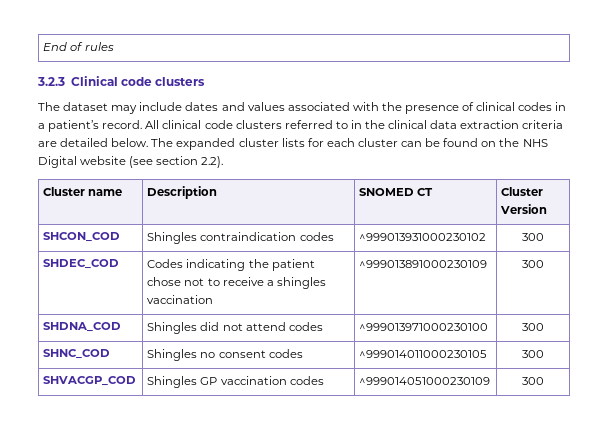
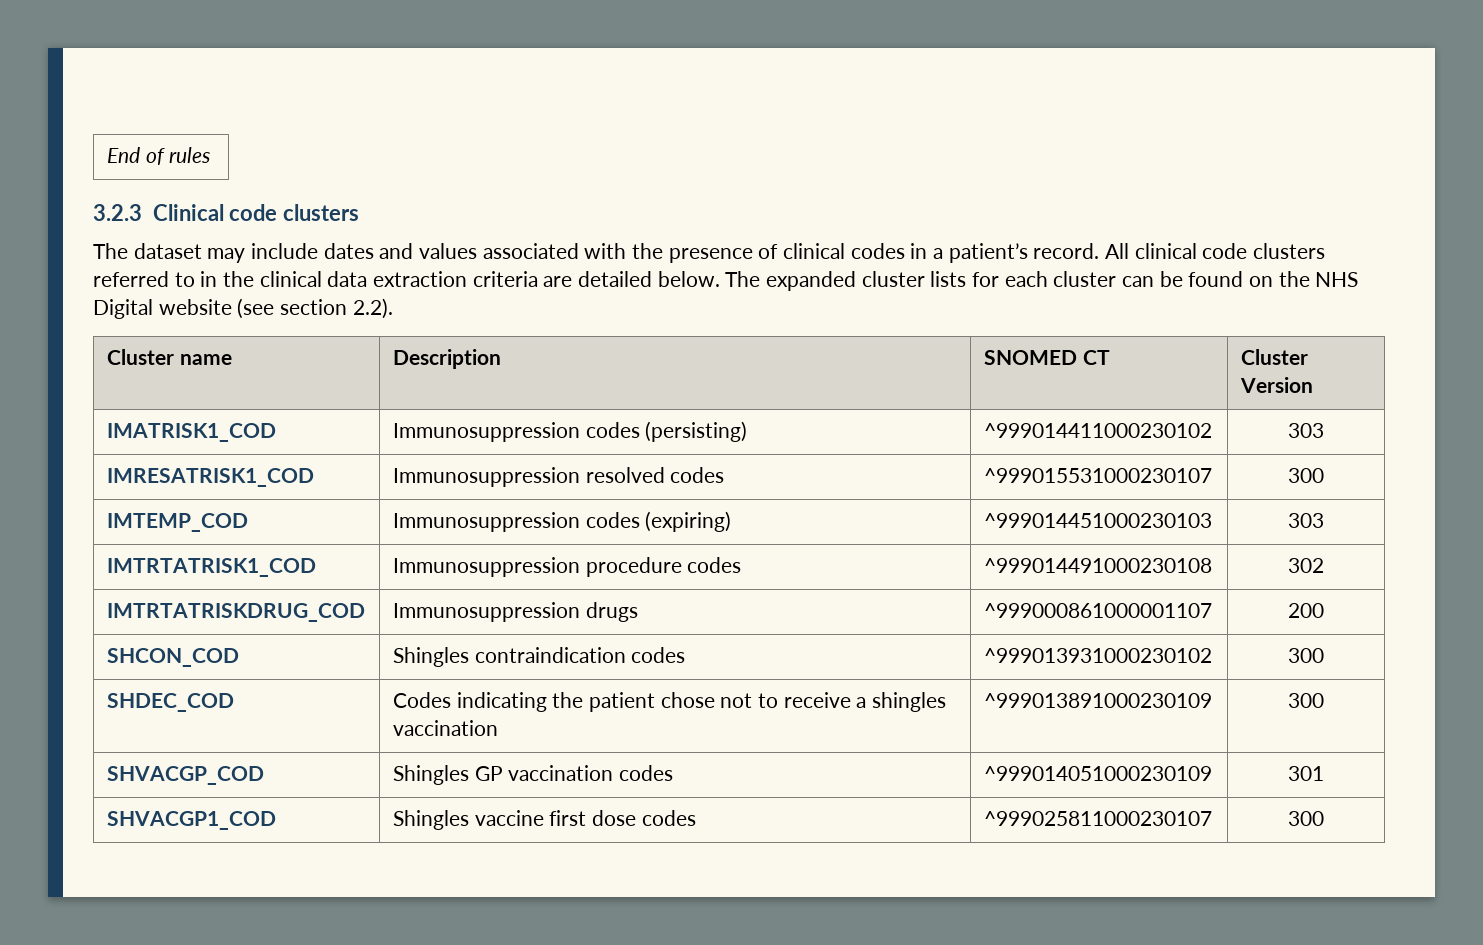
+ IMATRISK1_COD | Immunosuppression codes (persisting) | ^999014411000230102 | 303
+ IMRESATRISK1_COD | Immunosuppression resolved codes | ^999015531000230107 | 300
+ IMTEMP_COD | Immunosuppression codes (expiring) | ^999014451000230103 | 303
+ IMTRTATRISK1_COD | Immunosuppression procedure codes | ^999014491000230108 | 302
+ IMTRTATRISKDRUG_COD | Immunosuppression drugs | ^999000861000001107 | 200
- SHDNA_COD | Shingles did not attend codes | ^999013971000230100 | 300
- SHNC_COD | Shingles no consent codes | ^999014011000230105 | 300
- SHVACGP_COD | Shingles GP vaccination codes | ^999014051000230109 | 300
+ SHVACGP_COD | Shingles GP vaccination codes | ^999014051000230109 | 301
+ SHVACGP1_COD | Shingles vaccine first dose codes | ^999025811000230107 | 300

